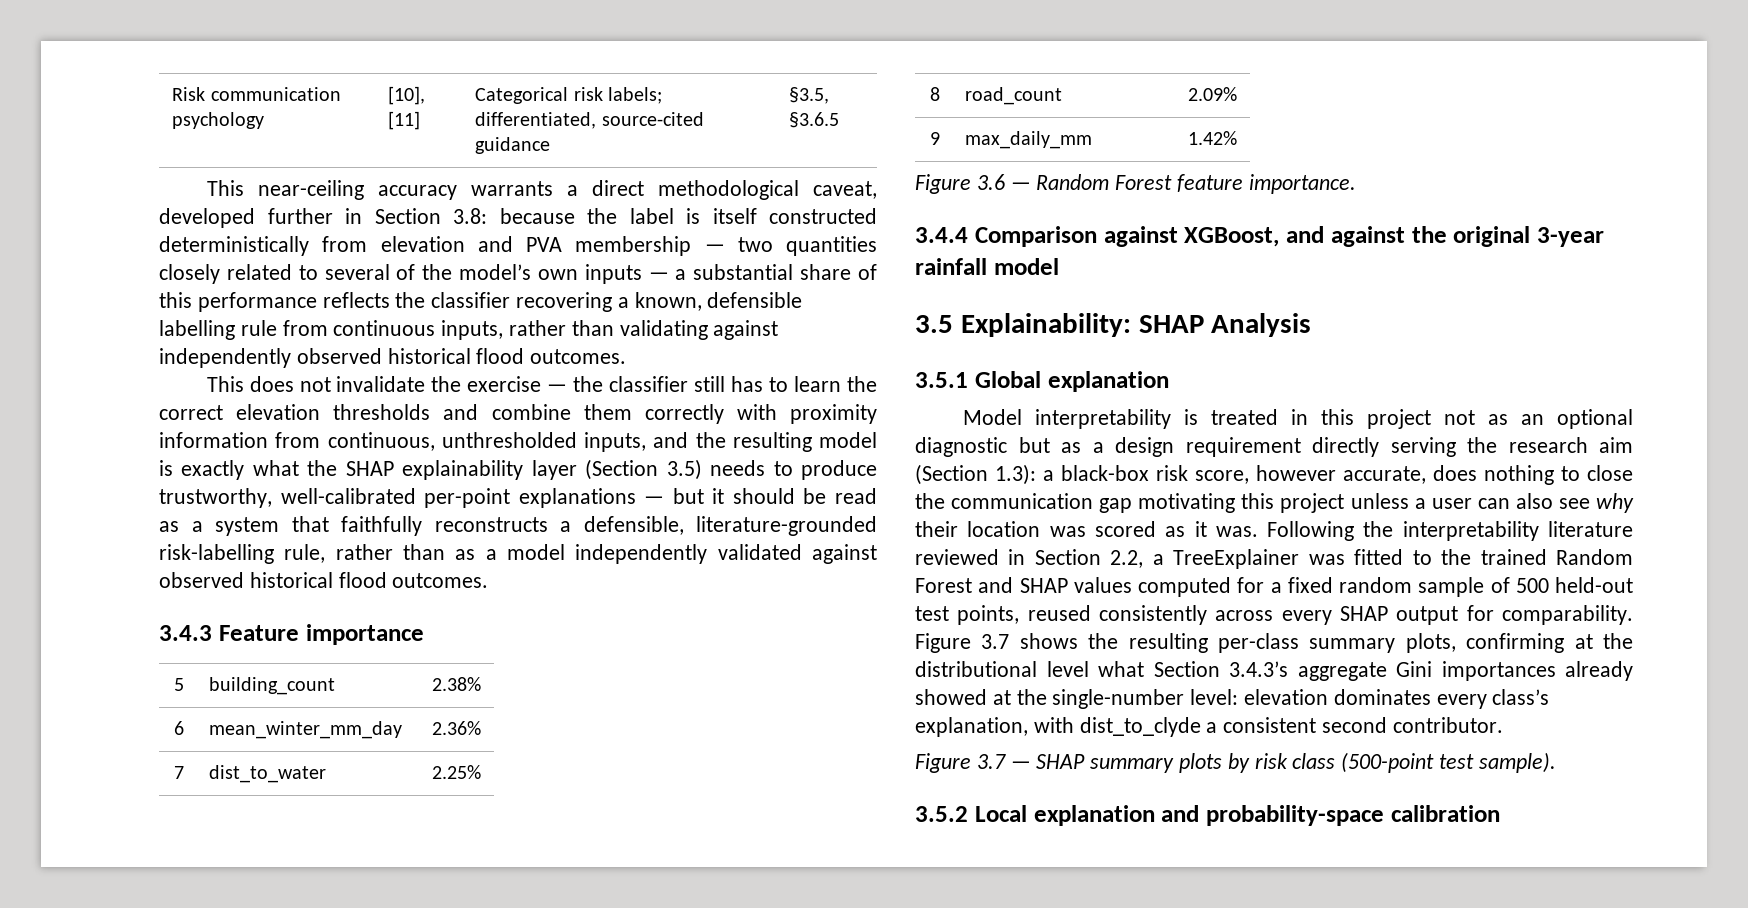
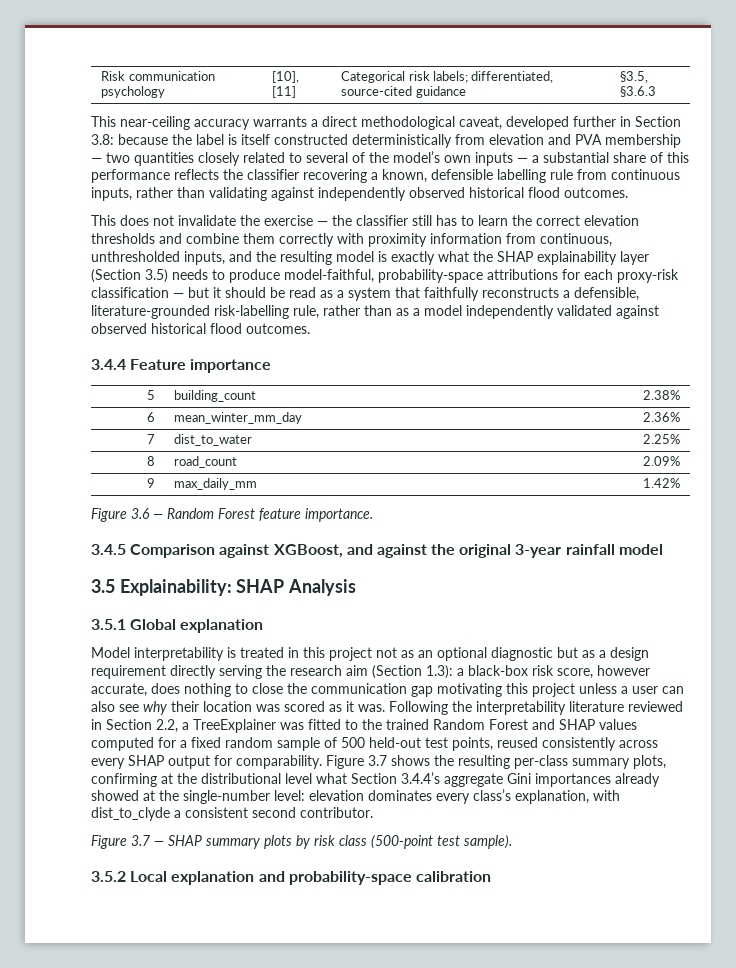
- Risk communication psychology | [10], [11] | Categorical risk labels; differentiated, source-cited guidance | §3.5, §3.6.5
+ Risk communication psychology | [10], [11] | Categorical risk labels; differentiated, source-cited guidance | §3.5, §3.6.3
- This does not invalidate the exercise — the classifier still has to learn the correct elevation thresholds and combine them correctly with proximity information from continuous, unthresholded inputs, and the resulting model is exactly what the SHAP explainability layer (Section 3.5) needs to produce trustworthy, well-calibrated per-point explanations — but it should be read as a system that faithfully reconstructs a defensible, literature-grounded risk-labelling rule, rather than as a model independently validated against observed historical flood outcomes.
+ This does not invalidate the exercise — the classifier still has to learn the correct elevation thresholds and combine them correctly with proximity information from continuous, unthresholded inputs, and the resulting model is exactly what the SHAP explainability layer (Section 3.5) needs to produce model-faithful, probability-space attributions for each proxy-risk classification — but it should be read as a system that faithfully reconstructs a defensible, literature-grounded risk-labelling rule, rather than as a model independently validated against observed historical flood outcomes.
- 3.4.3 Feature importance
+ 3.4.4 Feature importance
- 3.4.4 Comparison against XGBoost, and against the original 3-year rainfall model
+ 3.4.5 Comparison against XGBoost, and against the original 3-year rainfall model
- Figure 3.7 shows the resulting per-class summary plots, confirming at the distributional level what Section 3.4.3’s aggregate Gini importances already showed at the single-number level: elevation dominates every class’s explanation, with dist_to_clyde a consistent second contributor.
+ Figure 3.7 shows the resulting per-class summary plots, confirming at the distributional level what Section 3.4.4’s aggregate Gini importances already showed at the single-number level: elevation dominates every class’s explanation, with dist_to_clyde a consistent second contributor.

